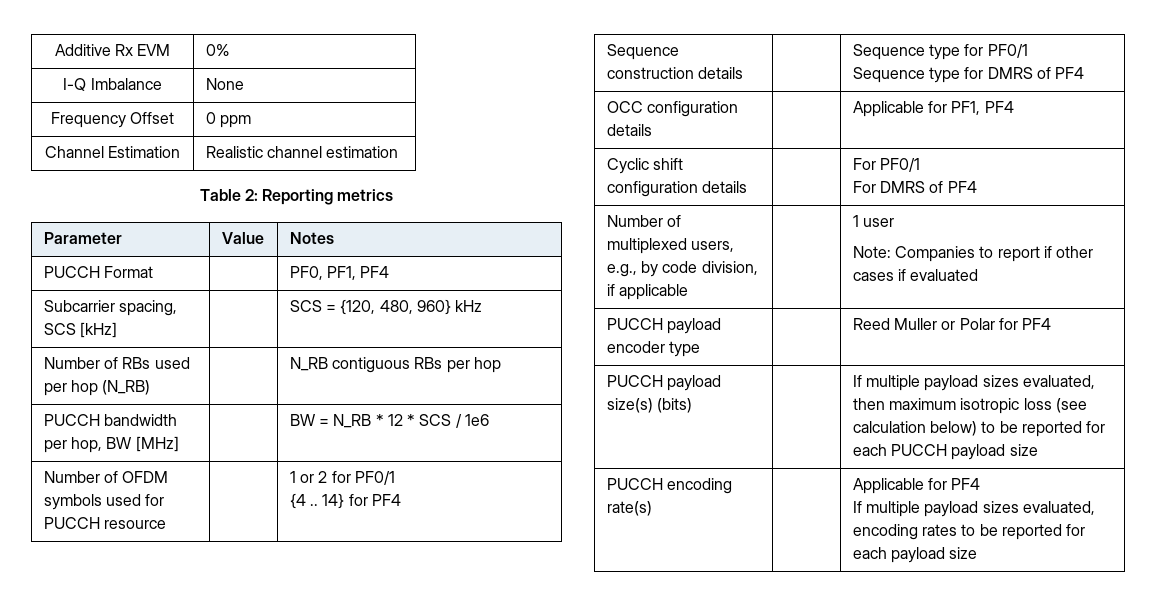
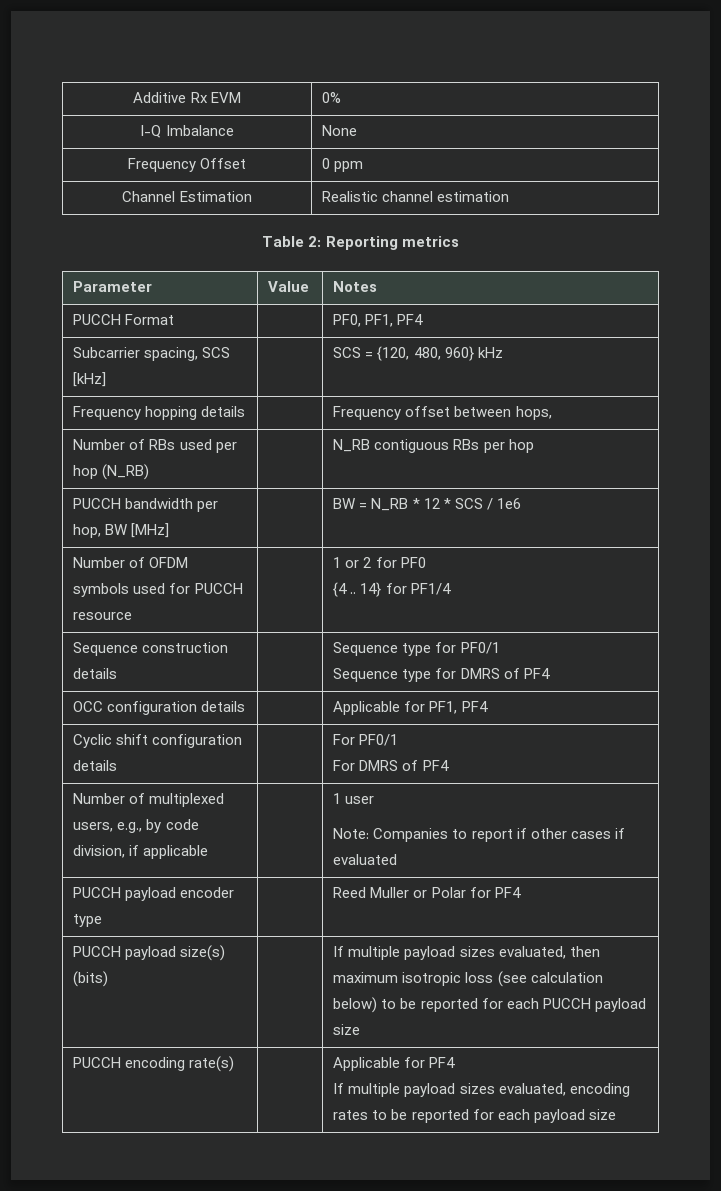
+ Frequency hopping details | | Frequency offset between hops,
- Number of OFDM symbols used for PUCCH resource | | 1 or 2 for PF0/1
- {4 .. 14} for PF4
+ Number of OFDM symbols used for PUCCH resource | | 1 or 2 for PF0
+ {4 .. 14} for PF1/4

